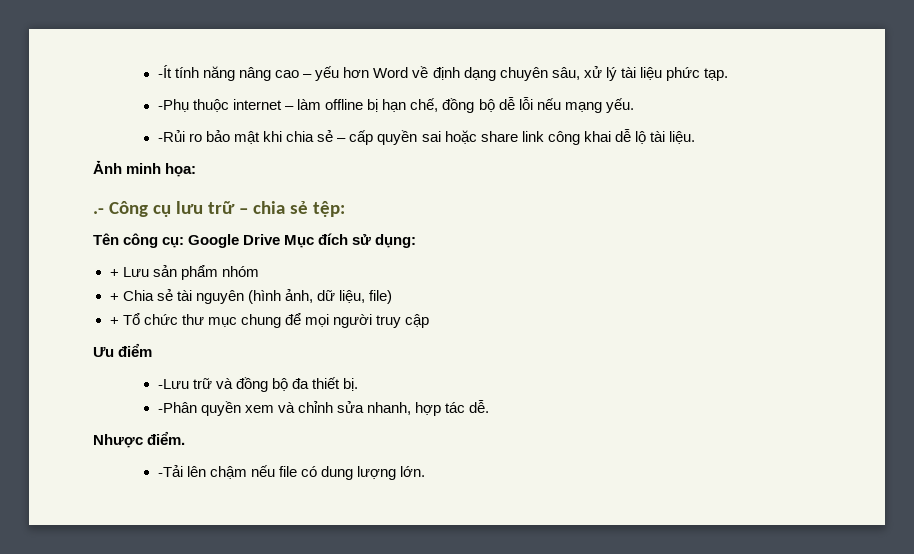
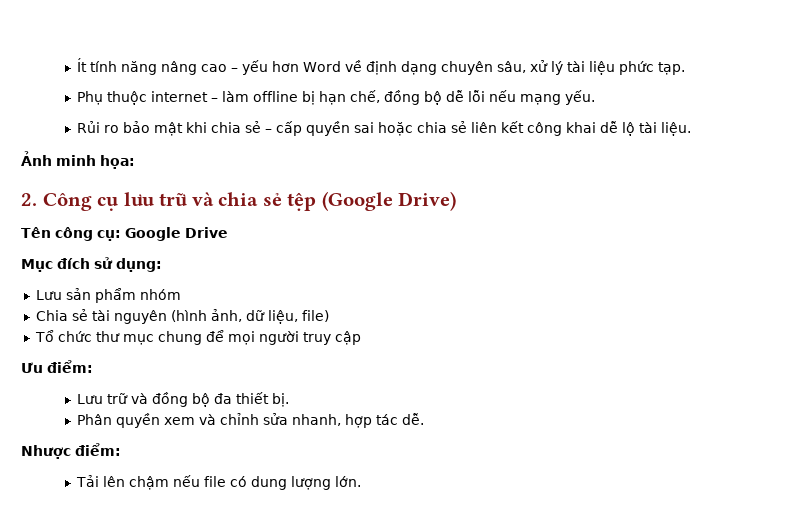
- -Ít tính năng nâng cao – yếu hơn Word về định dạng chuyên sâu, xử lý tài liệu phức tạp.
+ Ít tính năng nâng cao – yếu hơn Word về định dạng chuyên sâu, xử lý tài liệu phức tạp.
- -Phụ thuộc internet – làm offline bị hạn chế, đồng bộ dễ lỗi nếu mạng yếu.
+ Phụ thuộc internet – làm offline bị hạn chế, đồng bộ dễ lỗi nếu mạng yếu.
- -Rủi ro bảo mật khi chia sẻ – cấp quyền sai hoặc share link công khai dễ lộ tài liệu.
+ Rủi ro bảo mật khi chia sẻ – cấp quyền sai hoặc chia sẻ liên kết công khai dễ lộ tài liệu.
- .- Công cụ lưu trữ – chia sẻ tệp:
+ 2. Công cụ lưu trữ và chia sẻ tệp (Google Drive)
- Tên công cụ: Google Drive Mục đích sử dụng:
+ Tên công cụ: Google Drive
+ Mục đích sử dụng:
- + Lưu sản phẩm nhóm
+ Lưu sản phẩm nhóm
- + Chia sẻ tài nguyên (hình ảnh, dữ liệu, file)
+ Chia sẻ tài nguyên (hình ảnh, dữ liệu, file)
- + Tổ chức thư mục chung để mọi người truy cập
+ Tổ chức thư mục chung để mọi người truy cập
- Ưu điểm
- -Lưu trữ và đồng bộ đa thiết bị.
+ Ưu điểm:
+ Lưu trữ và đồng bộ đa thiết bị.
- -Phân quyền xem và chỉnh sửa nhanh, hợp tác dễ.
+ Phân quyền xem và chỉnh sửa nhanh, hợp tác dễ.
- Nhược điểm.
- -Tải lên chậm nếu file có dung lượng lớn.
+ Nhược điểm:
+ Tải lên chậm nếu file có dung lượng lớn.

